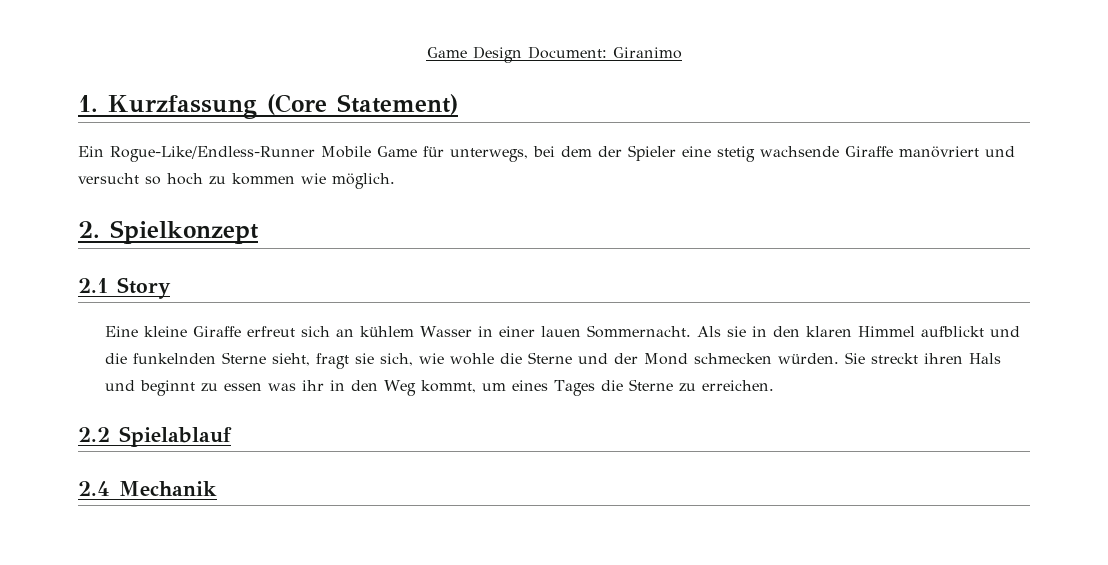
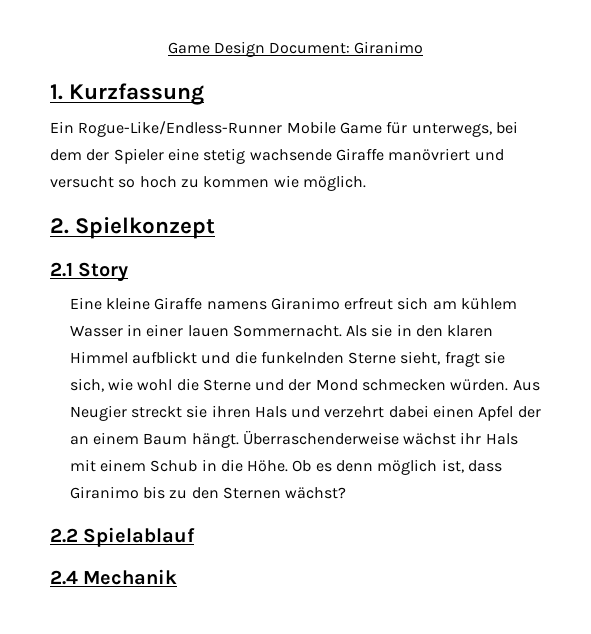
- 1. Kurzfassung (Core Statement)
+ 1. Kurzfassung
- Eine kleine Giraffe erfreut sich an kühlem Wasser in einer lauen Sommernacht.
+ Eine kleine Giraffe namens Giranimo erfreut sich am kühlem Wasser in einer lauen Sommernacht.
- Als sie in den klaren Himmel aufblickt und die funkelnden Sterne sieht, fragt sie sich, wie wohle die Sterne und der Mond schmecken würden.
+ Als sie in den klaren Himmel aufblickt und die funkelnden Sterne sieht, fragt sie sich, wie wohl die Sterne und der Mond schmecken würden.
- Sie streckt ihren Hals und beginnt zu essen was ihr in den Weg kommt, um eines Tages die Sterne zu erreichen.
+ Aus Neugier streckt sie ihren Hals und verzehrt dabei einen Apfel der an einem Baum hängt. Überraschenderweise wächst ihr Hals mit einem Schub in die Höhe. Ob es denn möglich ist, dass Giranimo bis zu den Sternen wächst?

